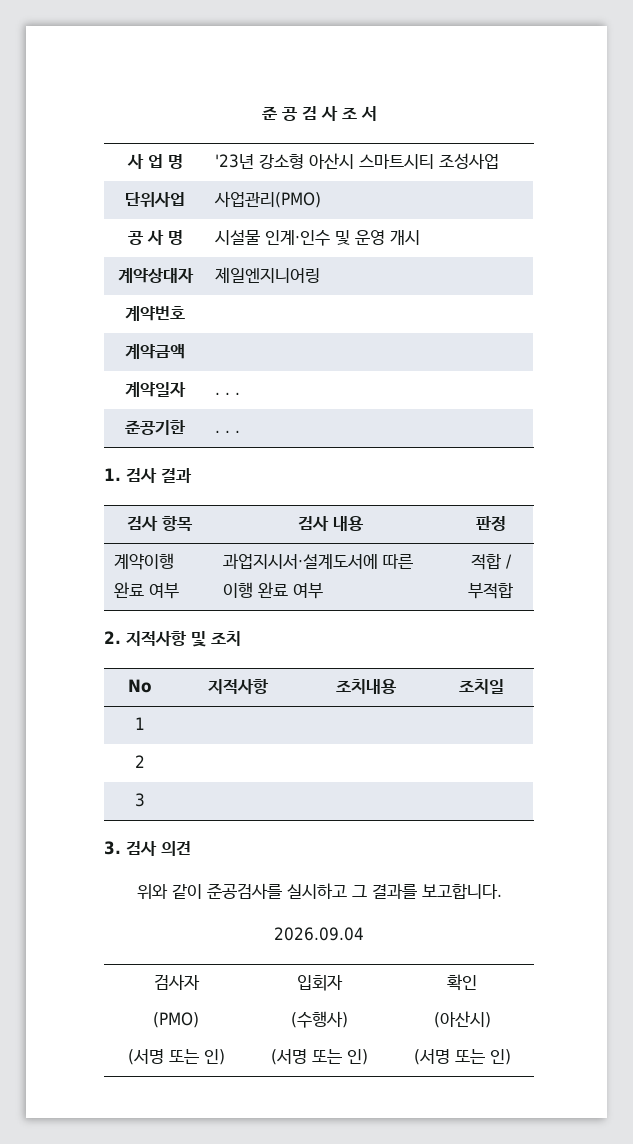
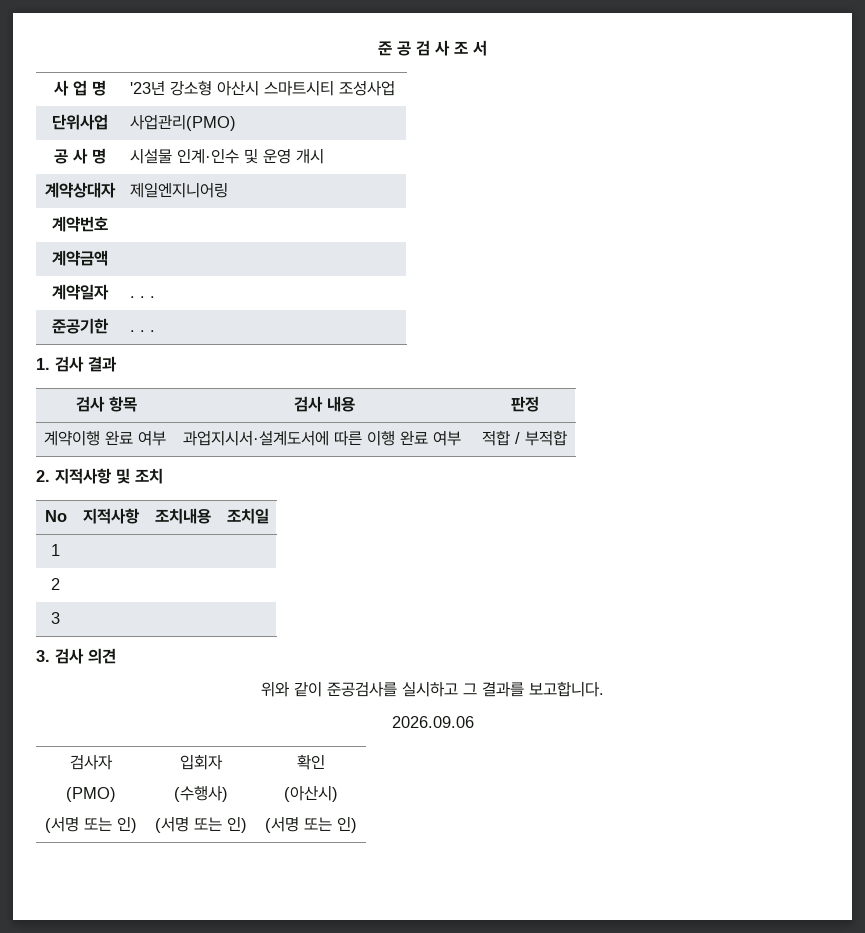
- 2026.09.04
+ 2026.09.06

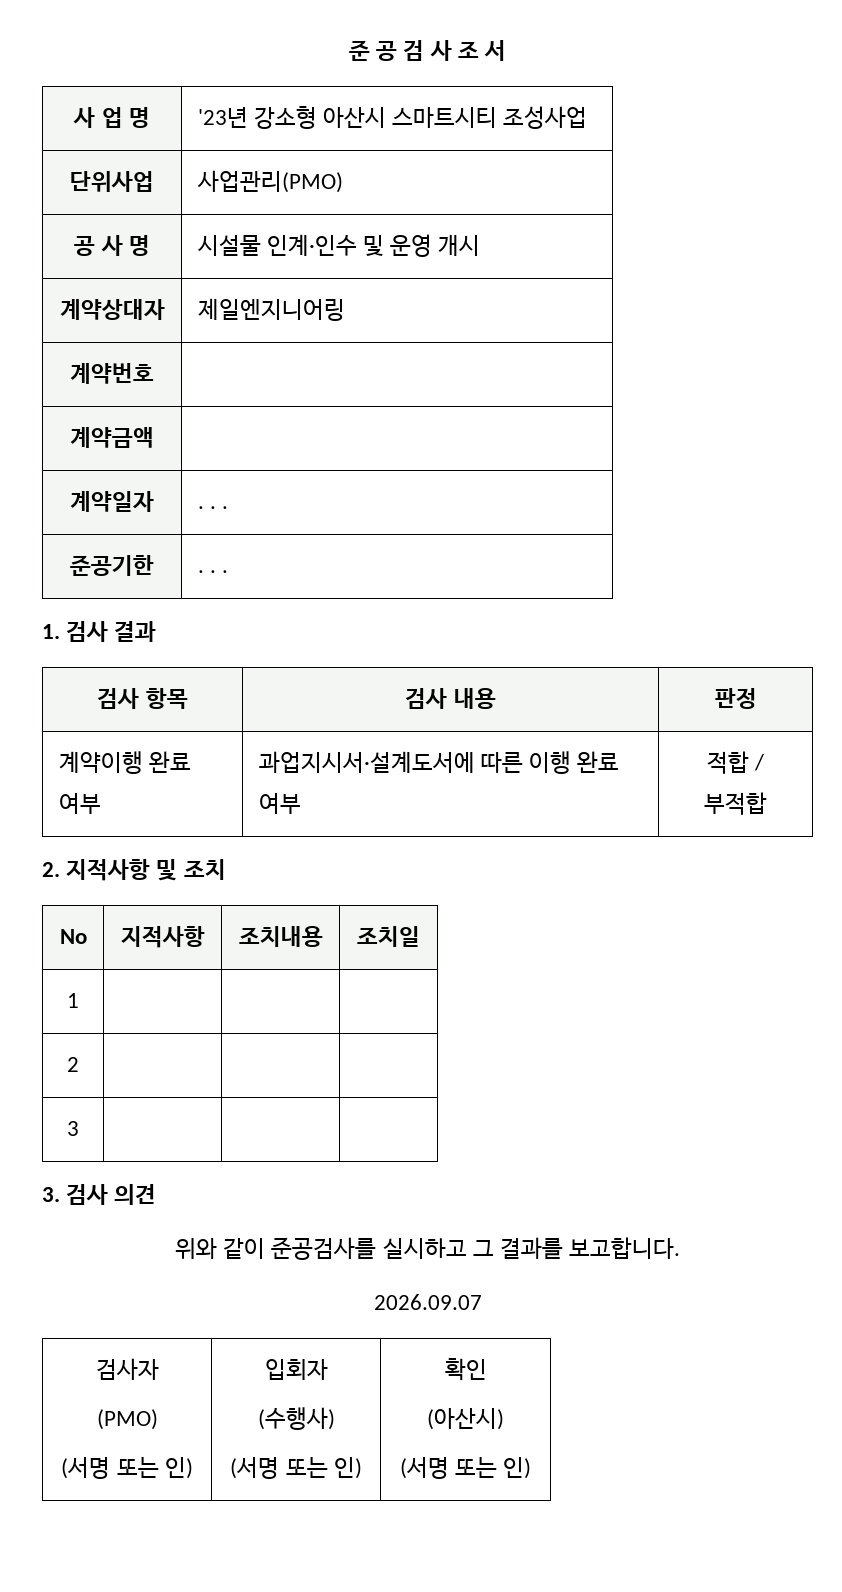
- 2026.09.06
+ 2026.09.07

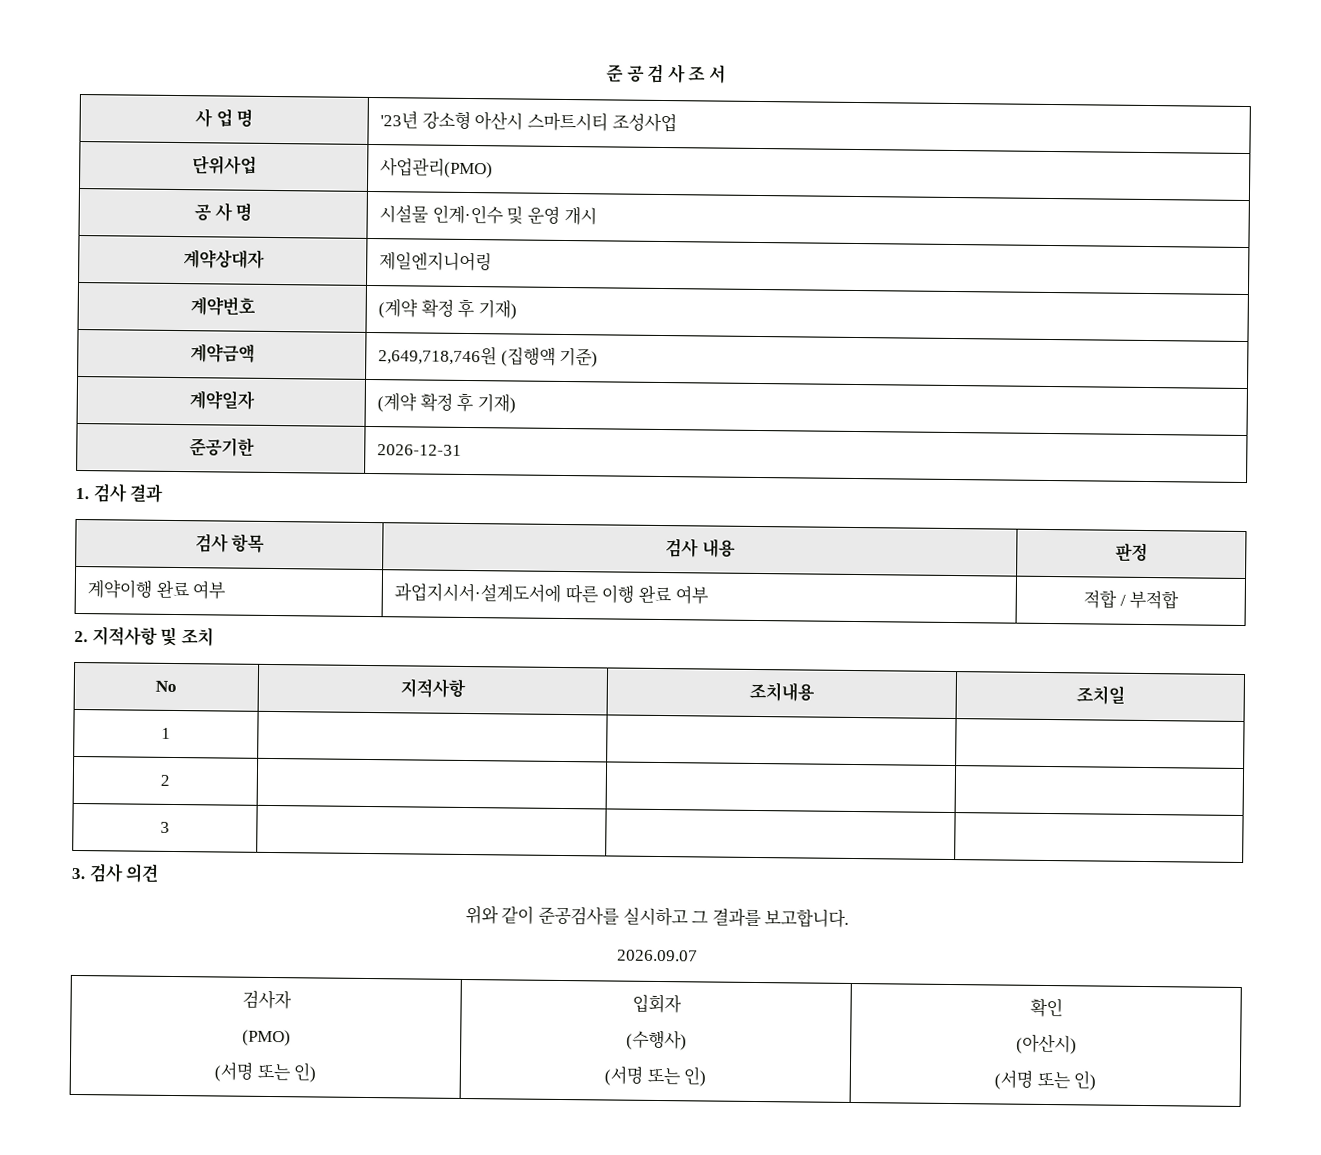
- 계약번호 |
- 계약금액 |
- 계약일자 | . . .
- 준공기한 | . . .
+ 계약번호 | (계약 확정 후 기재)
+ 계약금액 | 2,649,718,746원 (집행액 기준)
+ 계약일자 | (계약 확정 후 기재)
+ 준공기한 | 2026-12-31

